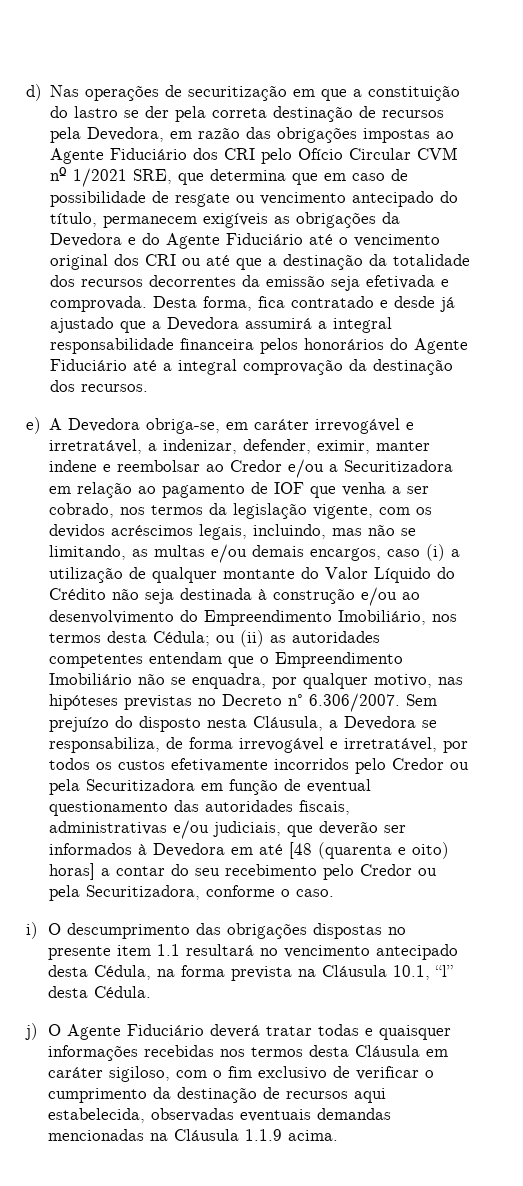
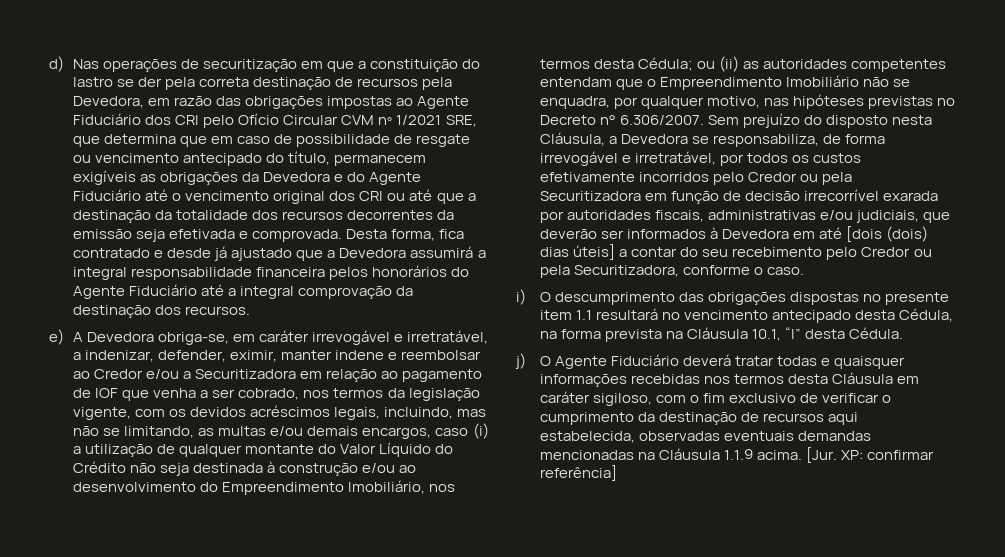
- ou (ii) as autoridades competentes entendam que o Empreendimento Imobiliário não se enquadra, por qualquer motivo, nas hipóteses previstas no Decreto n° 6.306/2007. Sem prejuízo do disposto nesta Cláusula, a Devedora se responsabiliza, de forma irrevogável e irretratável, por todos os custos efetivamente incorridos pelo Credor ou pela Securitizadora em função de eventual questionamento das autoridades fiscais, administrativas e/ou judiciais, que deverão ser informados à Devedora em até [48 (quarenta e oito) horas] a contar do seu recebimento pelo Credor ou pela Securitizadora, conforme o caso.
+ ou (ii) as autoridades competentes entendam que o Empreendimento Imobiliário não se enquadra, por qualquer motivo, nas hipóteses previstas no Decreto n° 6.306/2007. Sem prejuízo do disposto nesta Cláusula, a Devedora se responsabiliza, de forma irrevogável e irretratável, por todos os custos efetivamente incorridos pelo Credor ou pela Securitizadora em função de decisão irrecorrível exarada por autoridades fiscais, administrativas e/ou judiciais, que deverão ser informados à Devedora em até [dois (dois) dias úteis] a contar do seu recebimento pelo Credor ou pela Securitizadora, conforme o caso.
+ [Jur. XP: confirmar referência]

